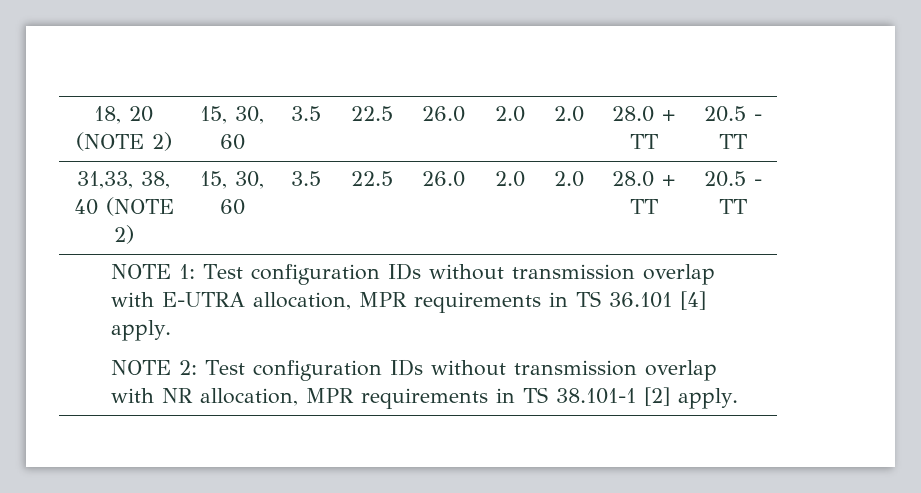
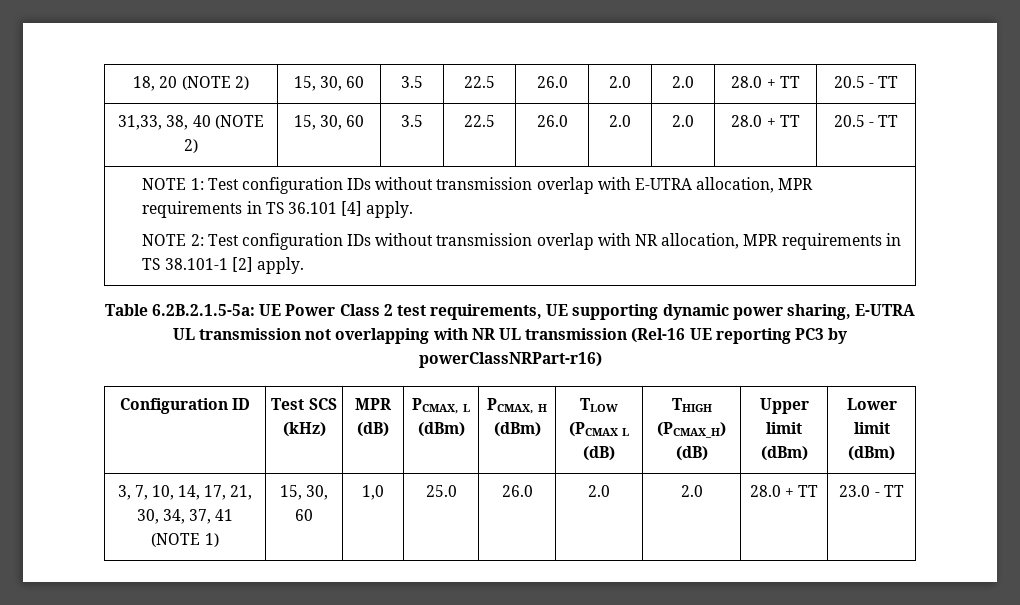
+ Table 6.2B.2.1.5-5a: UE Power Class 2 test requirements, UE supporting dynamic power sharing, E-UTRA UL transmission not overlapping with NR UL transmission (Rel-16 UE reporting PC3 by powerClassNRPart-r16)
+ Configuration ID | Test SCS (kHz) | MPR (dB) | PCMAX, L (dBm) | PCMAX, H (dBm) | TLOW (PCMAX L (dB) | THIGH (PCMAX_H) (dB) | Upper limit (dBm) | Lower limit (dBm)
+ 3, 7, 10, 14, 17, 21, 30, 34, 37, 41 (NOTE 1) | 15, 30, 60 | 1,0 | 25.0 | 26.0 | 2.0 | 2.0 | 28.0 + TT | 23.0 - TT

